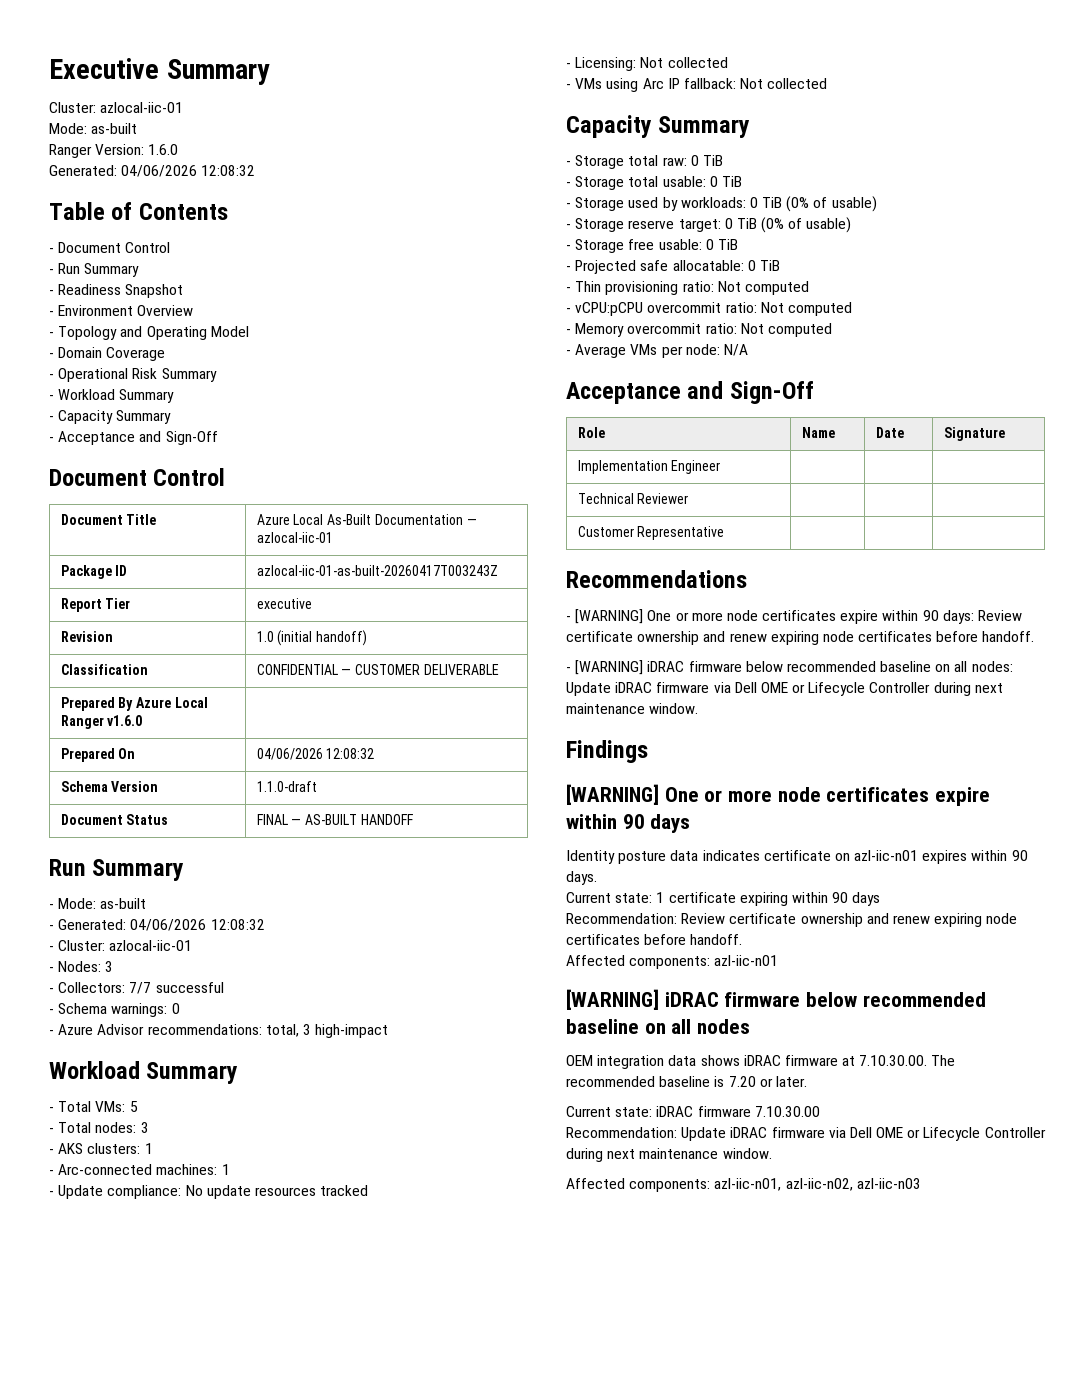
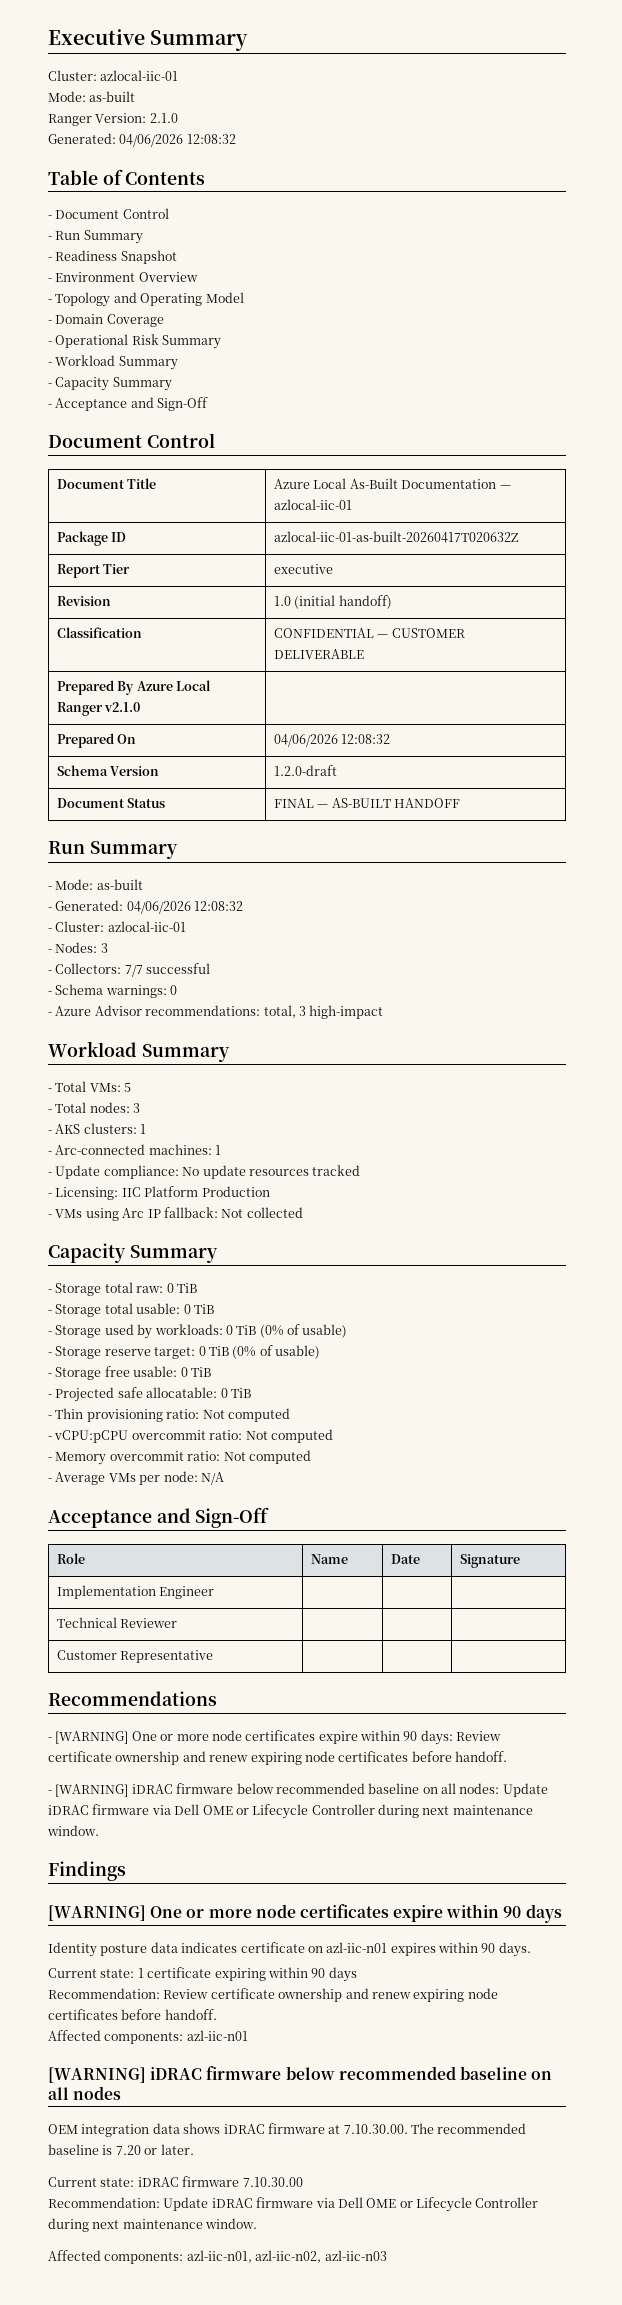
- Ranger Version: 1.6.0
+ Ranger Version: 2.1.0
- Package ID | azlocal-iic-01-as-built-20260417T003243Z
+ Package ID | azlocal-iic-01-as-built-20260417T020632Z
- Prepared By Azure Local Ranger v1.6.0 |
+ Prepared By Azure Local Ranger v2.1.0 |
- Schema Version | 1.1.0-draft
+ Schema Version | 1.2.0-draft
- - Licensing: Not collected
+ - Licensing: IIC Platform Production

